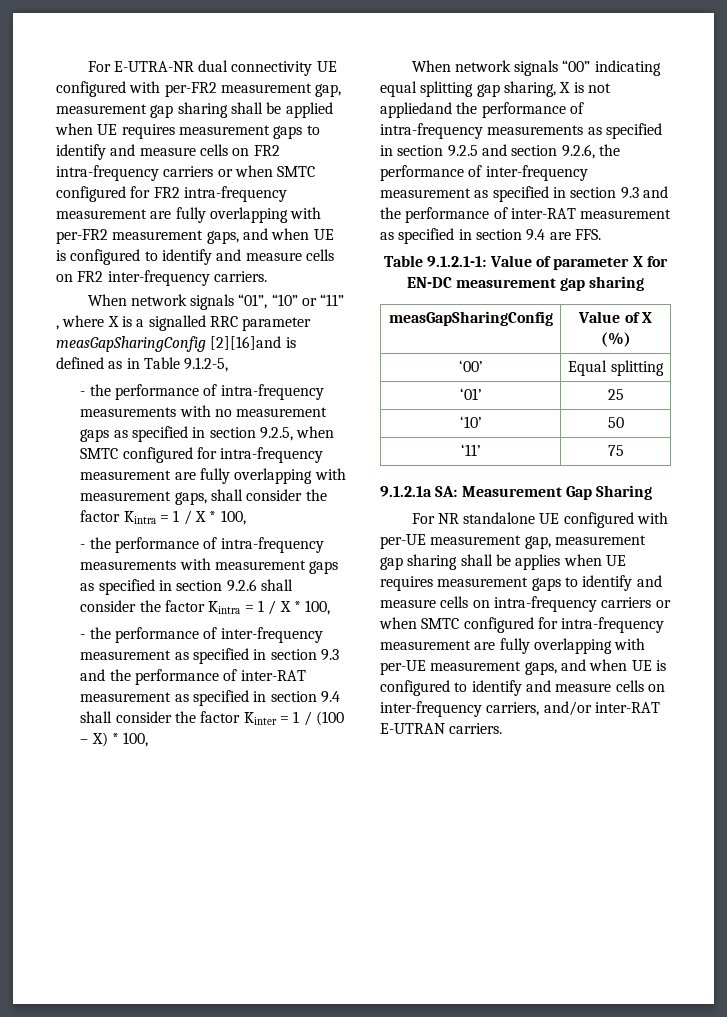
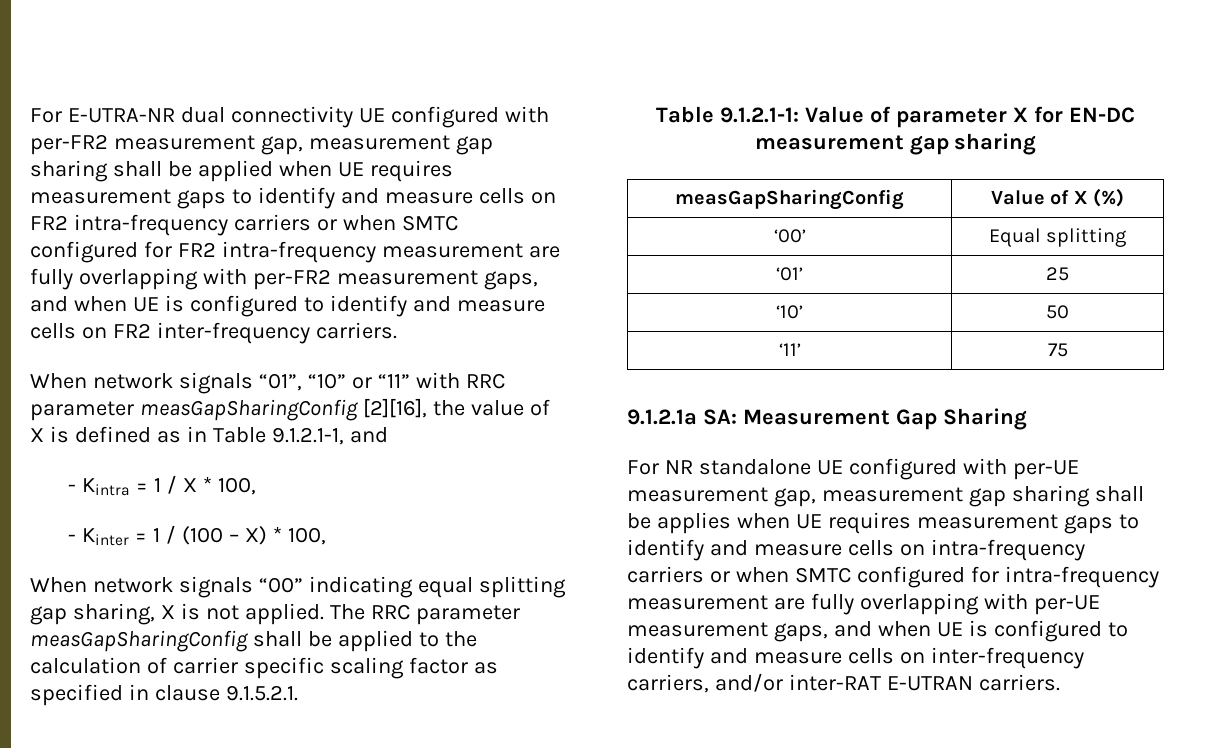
- When network signals “01”, “10” or “11” , where X is a signalled RRC parameter measGapSharingConfig [2][16]and is defined as in Table 9.1.2-5,
- - the performance of intra-frequency measurements with no measurement gaps as specified in section 9.2.5, when SMTC configured for intra-frequency measurement are fully overlapping with measurement gaps, shall consider the factor Kintra = 1 / X * 100,
- - the performance of intra-frequency measurements with measurement gaps as specified in section 9.2.6 shall consider the factor Kintra = 1 / X * 100,
- - the performance of inter-frequency measurement as specified in section 9.3 and the performance of inter-RAT measurement as specified in section 9.4 shall consider the factor Kinter = 1 / (100 – X) * 100,
+ When network signals “01”, “10” or “11” with RRC parameter measGapSharingConfig [2][16], the value of X is defined as in Table 9.1.2.1-1, and
+ - Kintra = 1 / X * 100,
+ - Kinter = 1 / (100 – X) * 100,
- When network signals “00” indicating equal splitting gap sharing, X is not appliedand the performance of intra-frequency measurements as specified in section 9.2.5 and section 9.2.6, the performance of inter-frequency measurement as specified in section 9.3 and the performance of inter-RAT measurement as specified in section 9.4 are FFS.
+ When network signals “00” indicating equal splitting gap sharing, X is not applied. The RRC parameter measGapSharingConfig shall be applied to the calculation of carrier specific scaling factor as specified in clause 9.1.5.2.1.

